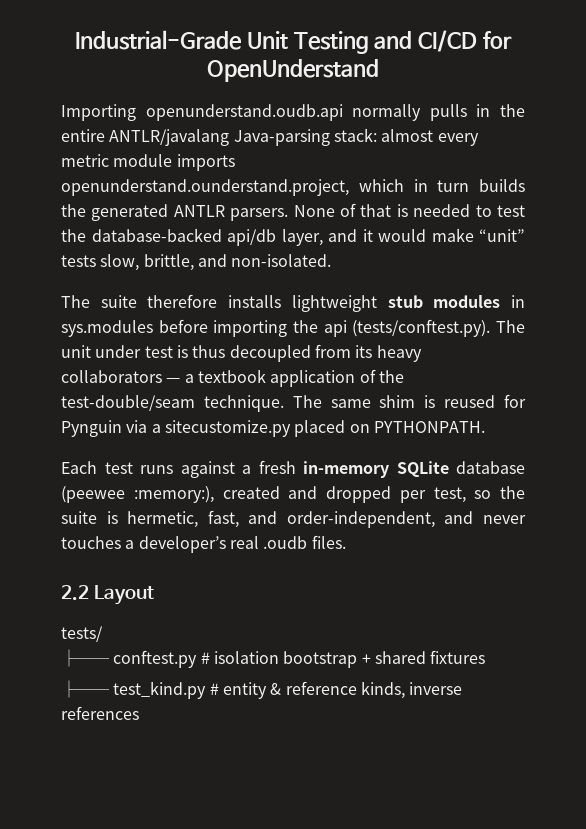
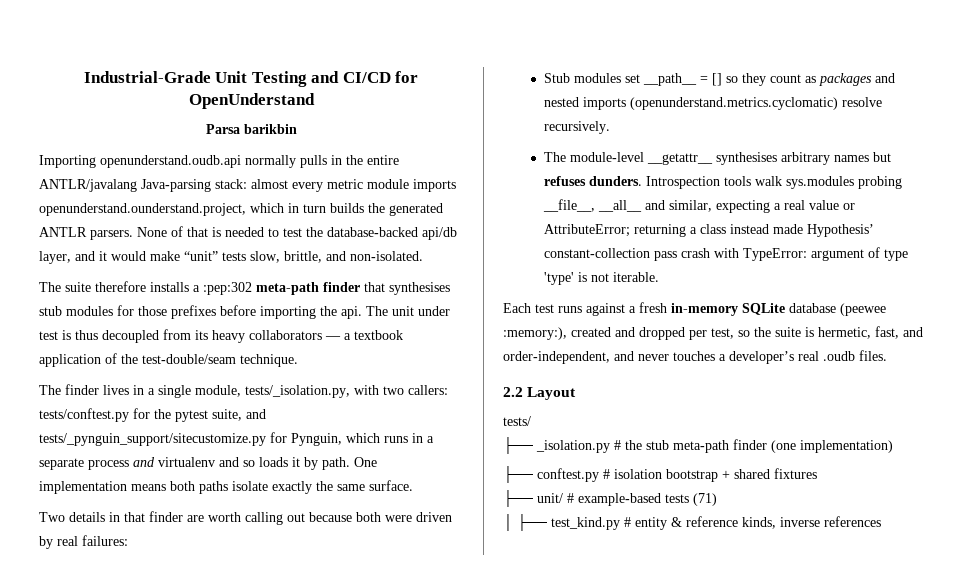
+ Parsa barikbin
- The suite therefore installs lightweight stub modules in sys.modules before importing the api (tests/conftest.py). The unit under test is thus decoupled from its heavy collaborators — a textbook application of the test-double/seam technique. The same shim is reused for Pynguin via a sitecustomize.py placed on PYTHONPATH.
+ The suite therefore installs a :pep:302 meta-path finder that synthesises stub modules for those prefixes before importing the api. The unit under test is thus decoupled from its heavy collaborators — a textbook application of the test-double/seam technique.
+ The finder lives in a single module, tests/_isolation.py, with two callers: tests/conftest.py for the pytest suite, and tests/_pynguin_support/sitecustomize.py for Pynguin, which runs in a separate process and virtualenv and so loads it by path. One implementation means both paths isolate exactly the same surface.
+ Two details in that finder are worth calling out because both were driven by real failures:
+ Stub modules set __path__ = [] so they count as packages and nested imports (openunderstand.metrics.cyclomatic) resolve recursively.
+ The module-level __getattr__ synthesises arbitrary names but refuses dunders. Introspection tools walk sys.modules probing __file__, __all__ and similar, expecting a real value or AttributeError; returning a class instead made Hypothesis’ constant-collection pass crash with TypeError: argument of type 'type' is not iterable.
+ ├── _isolation.py # the stub meta-path finder (one implementation)
- ├── test_kind.py # entity & reference kinds, inverse references
+ ├── unit/ # example-based tests (71)
+ │ ├── test_kind.py # entity & reference kinds, inverse references

